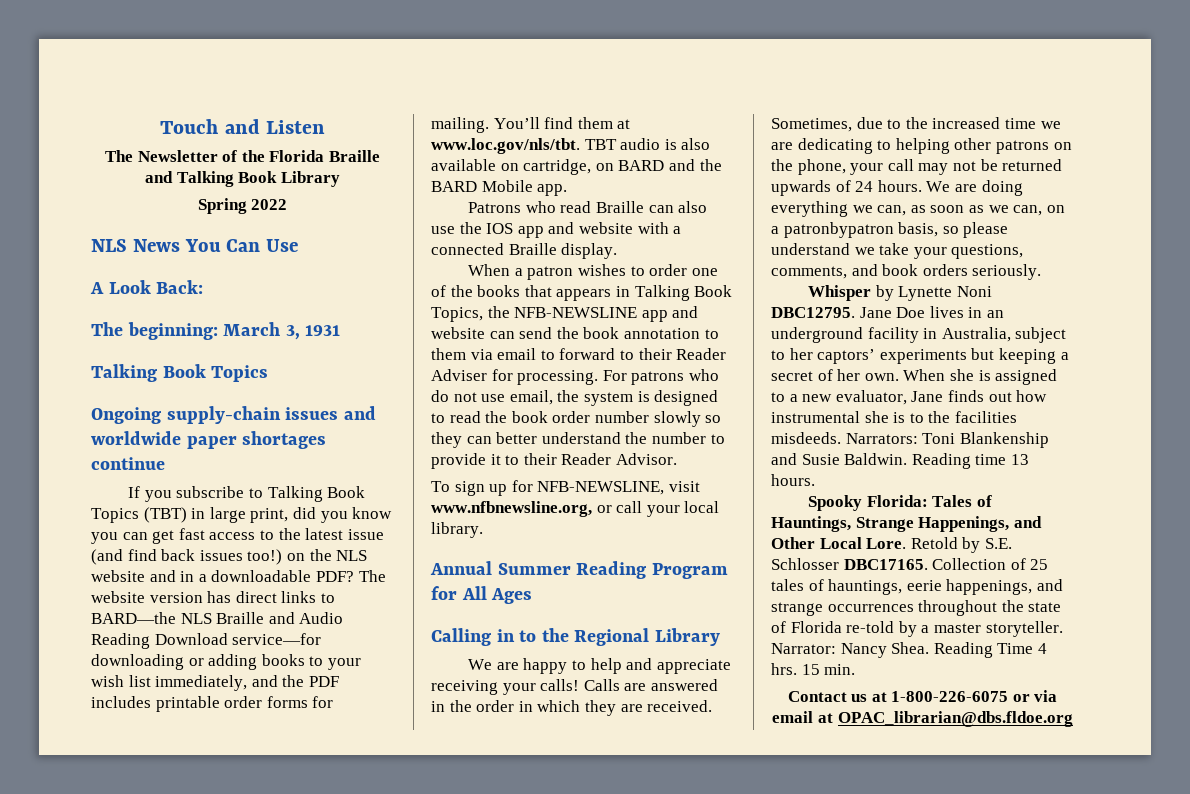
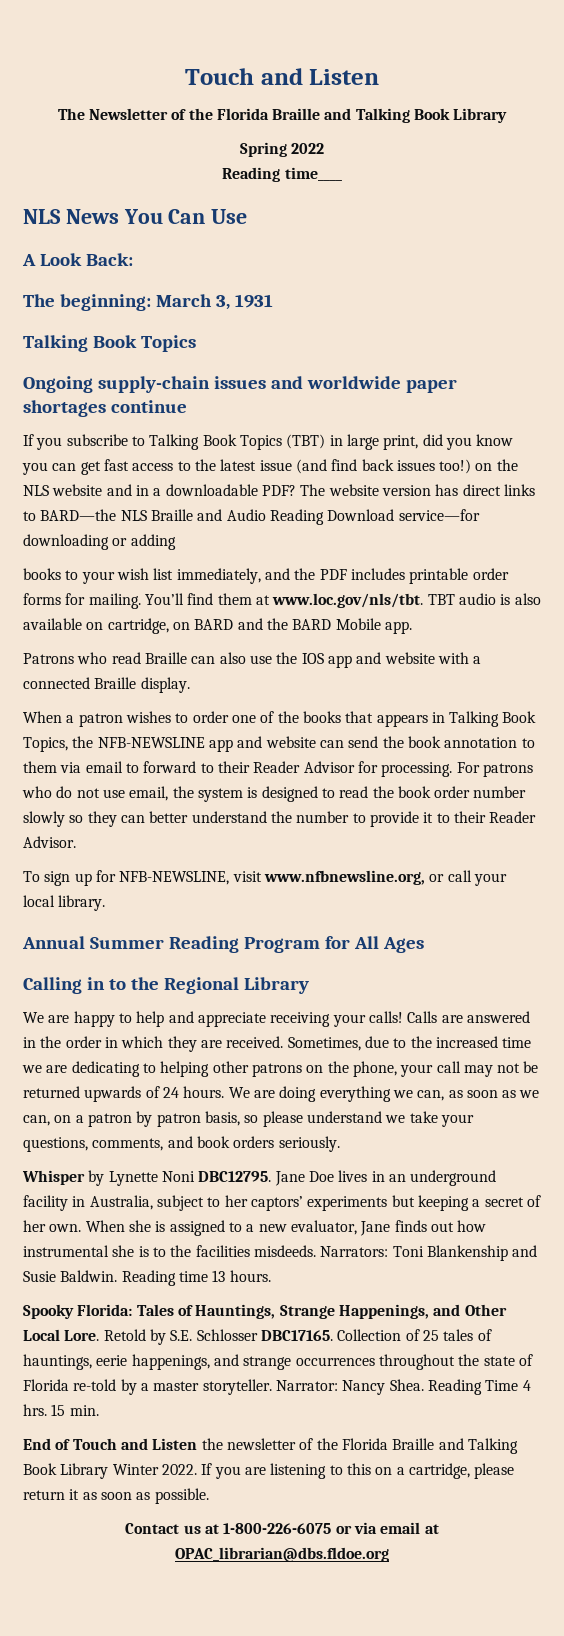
+ Reading time____
- The website version has direct links to BARD—the NLS Braille and Audio Reading Download service—for downloading or adding books to your wish list immediately, and the PDF includes printable order forms for mailing.
+ The website version has direct links to BARD—the NLS Braille and Audio Reading Download service—for downloading or adding
+ books to your wish list immediately, and the PDF includes printable order forms for mailing.
- When a patron wishes to order one of the books that appears in Talking Book Topics, the NFB-NEWSLINE app and website can send the book annotation to them via email to forward to their Reader Adviser for processing.
+ When a patron wishes to order one of the books that appears in Talking Book Topics, the NFB-NEWSLINE app and website can send the book annotation to them via email to forward to their Reader Advisor for processing.
- We are doing everything we can, as soon as we can, on a patronbypatron basis, so please understand we take your questions, comments, and book orders seriously.
+ We are doing everything we can, as soon as we can, on a patron by patron basis, so please understand we take your questions, comments, and book orders seriously.
+ End of Touch and Listen the newsletter of the Florida Braille and Talking Book Library Winter 2022. If you are listening to this on a cartridge, please return it as soon as possible.

